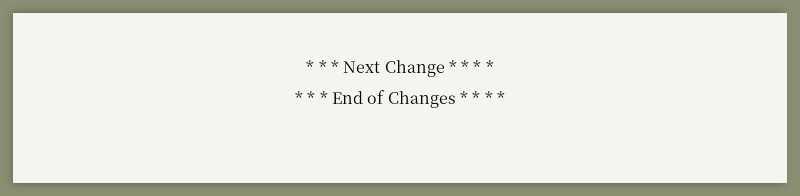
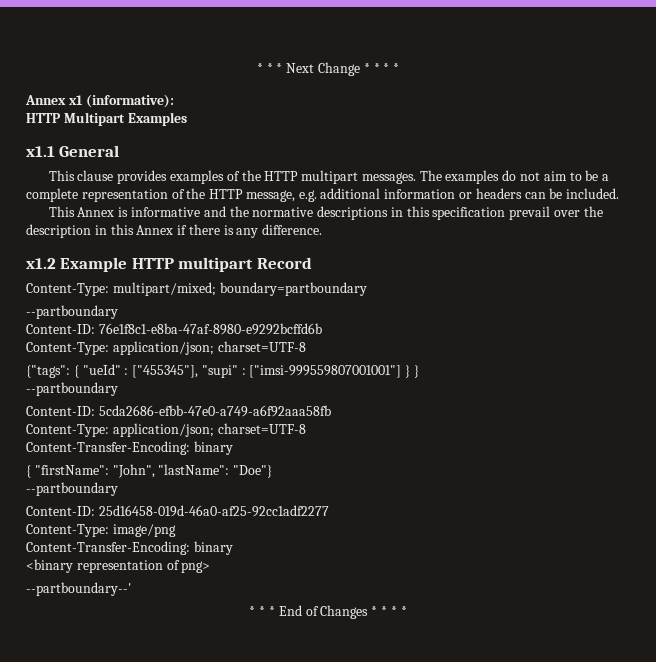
+ Annex x1 (informative):
+ HTTP Multipart Examples
+ x1.1 General
+ This clause provides examples of the HTTP multipart messages. The examples do not aim to be a complete representation of the HTTP message, e.g. additional information or headers can be included.
+ This Annex is informative and the normative descriptions in this specification prevail over the description in this Annex if there is any difference.
+ x1.2 Example HTTP multipart Record
+ Content-Type: multipart/mixed; boundary=partboundary
+ --partboundary
+ Content-ID: 76e1f8c1-e8ba-47af-8980-e9292bcffd6b
+ Content-Type: application/json; charset=UTF-8
+ {"tags": { "ueId" : ["455345"], "supi" : ["imsi-999559807001001"] } }
+ --partboundary
+ Content-ID: 5cda2686-efbb-47e0-a749-a6f92aaa58fb
+ Content-Type: application/json; charset=UTF-8
+ Content-Transfer-Encoding: binary
+ { "firstName": "John", "lastName": "Doe"}
+ --partboundary
+ Content-ID: 25d16458-019d-46a0-af25-92cc1adf2277
+ Content-Type: image/png
+ Content-Transfer-Encoding: binary
+ <binary representation of png>
+ --partboundary--'

